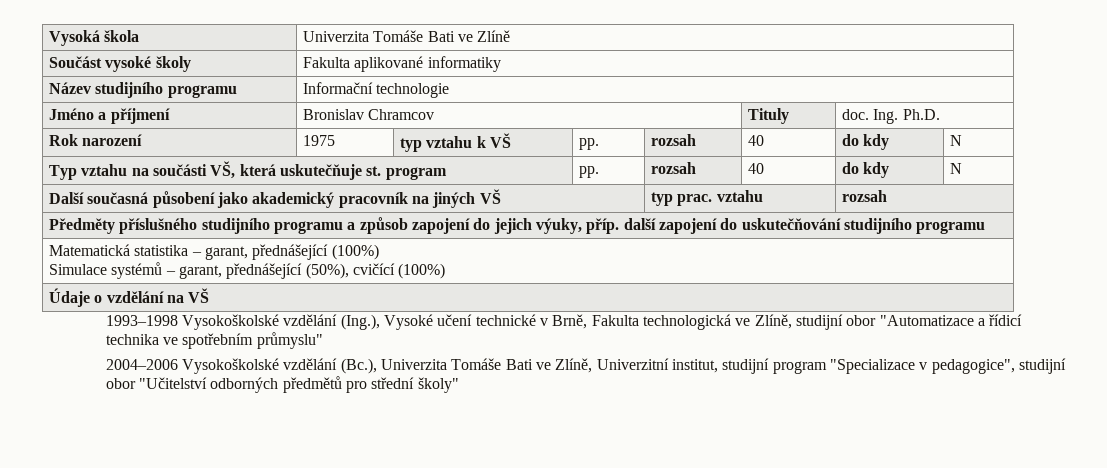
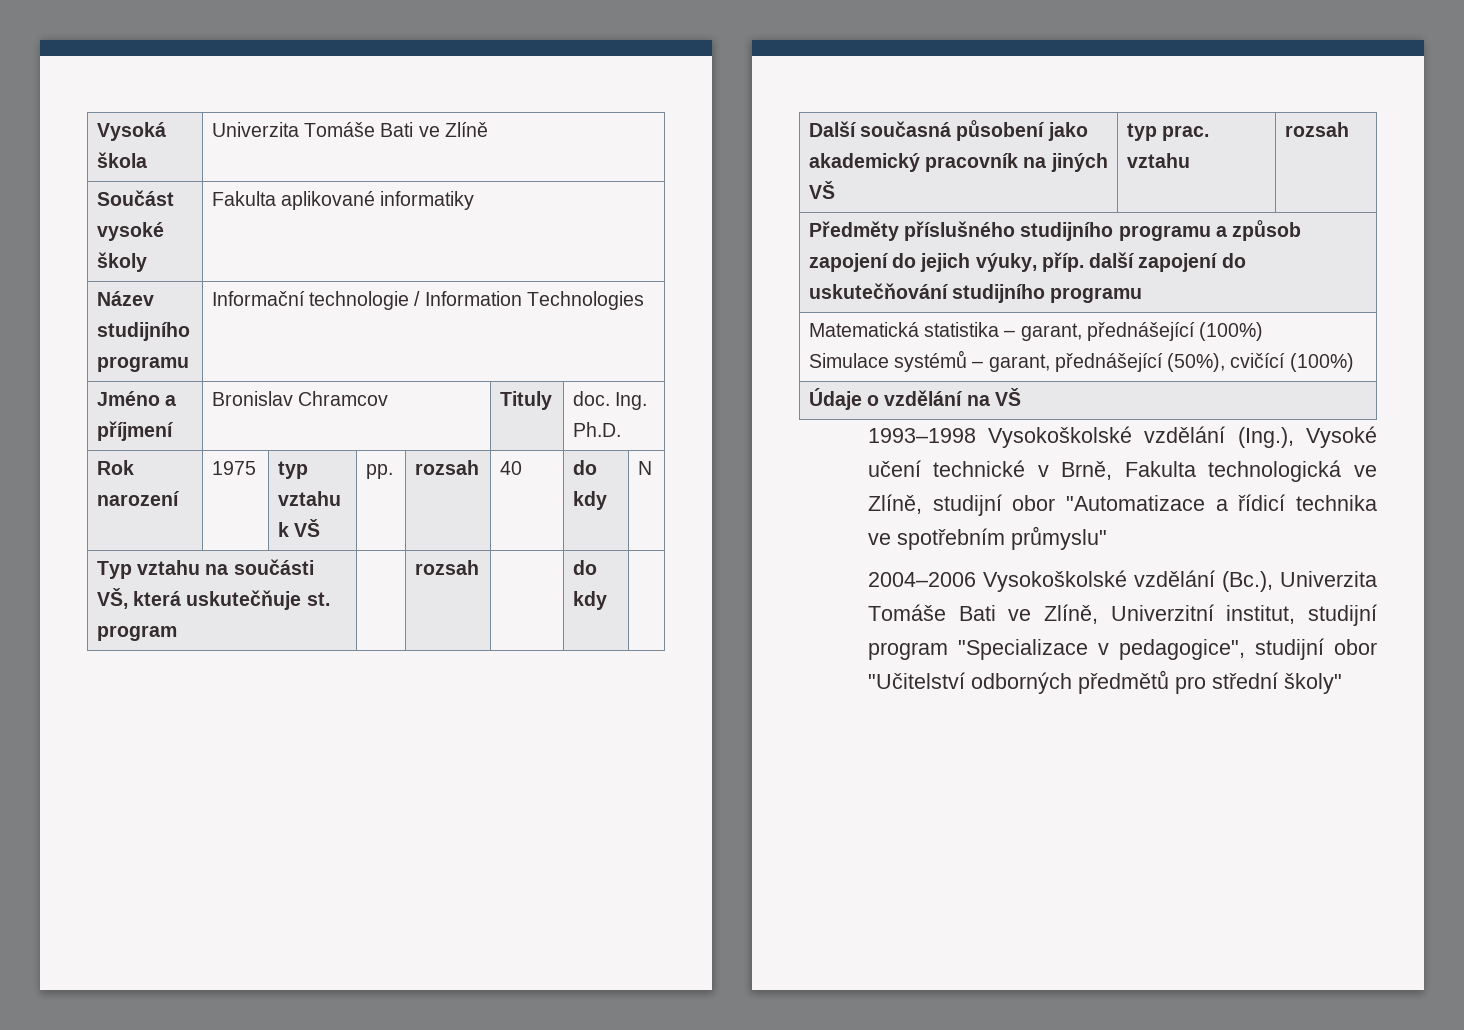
- Název studijního programu | Informační technologie
+ Název studijního programu | Informační technologie / Information Technologies
- Typ vztahu na součásti VŠ, která uskutečňuje st. program | pp. | rozsah | 40 | do kdy | N
+ Typ vztahu na součásti VŠ, která uskutečňuje st. program | | rozsah | | do kdy |

